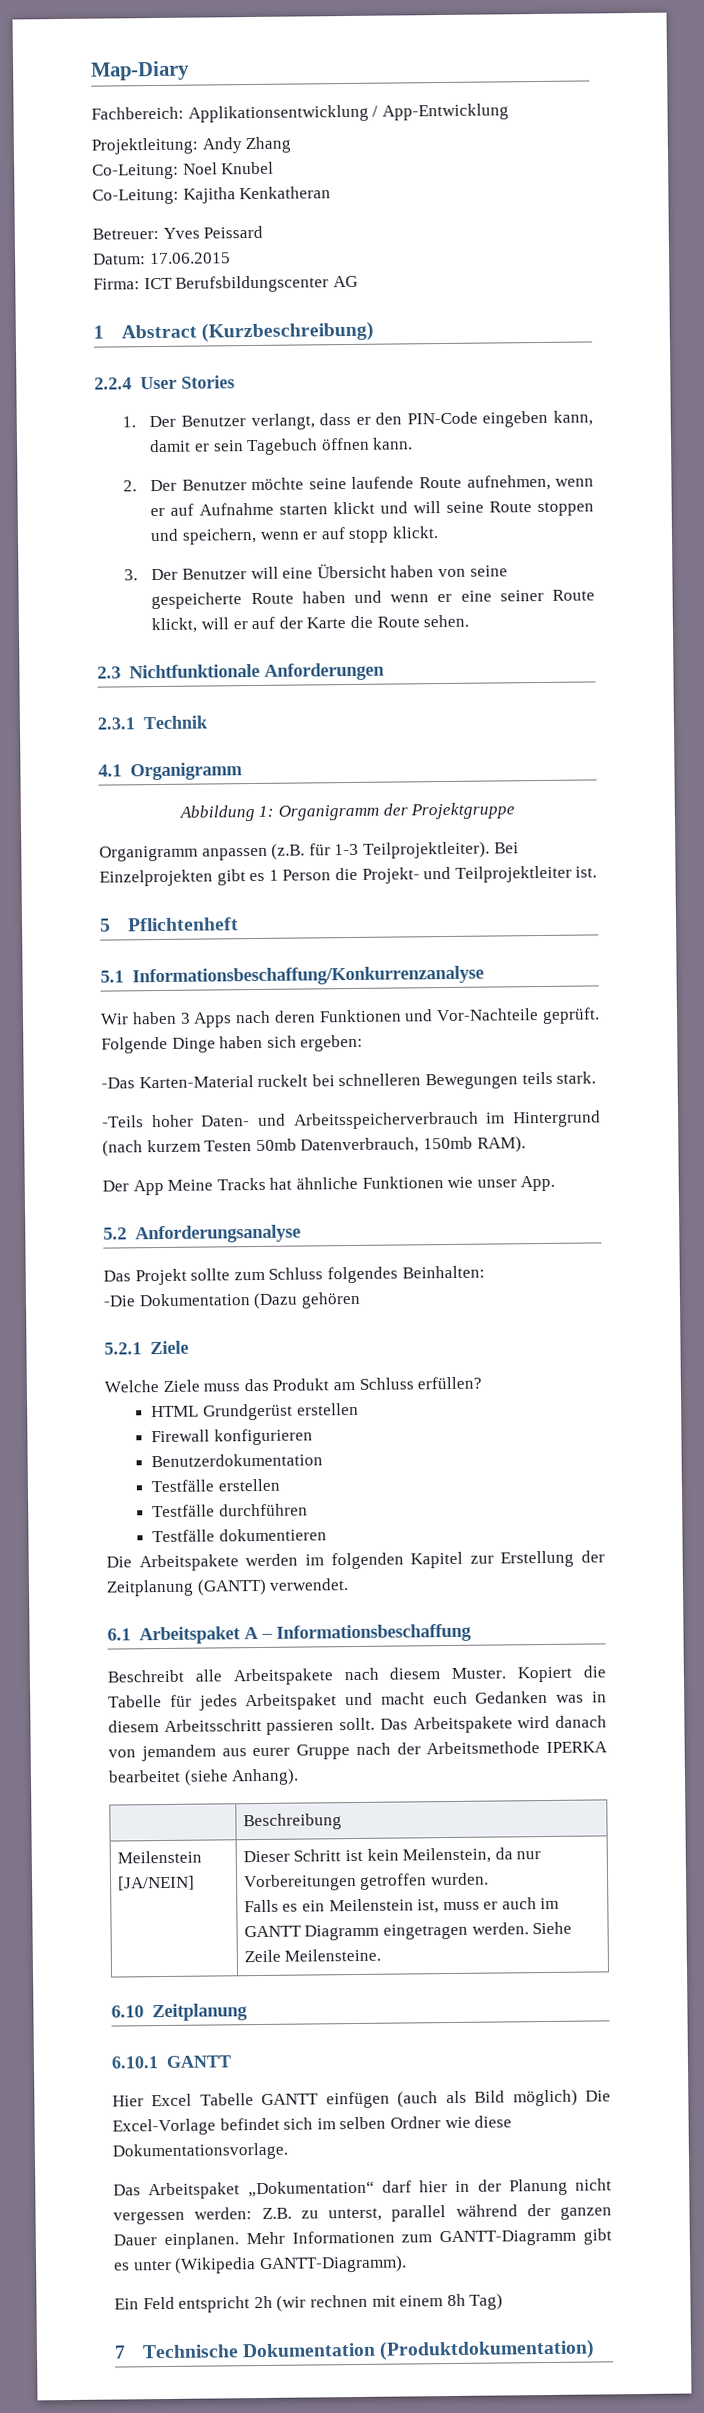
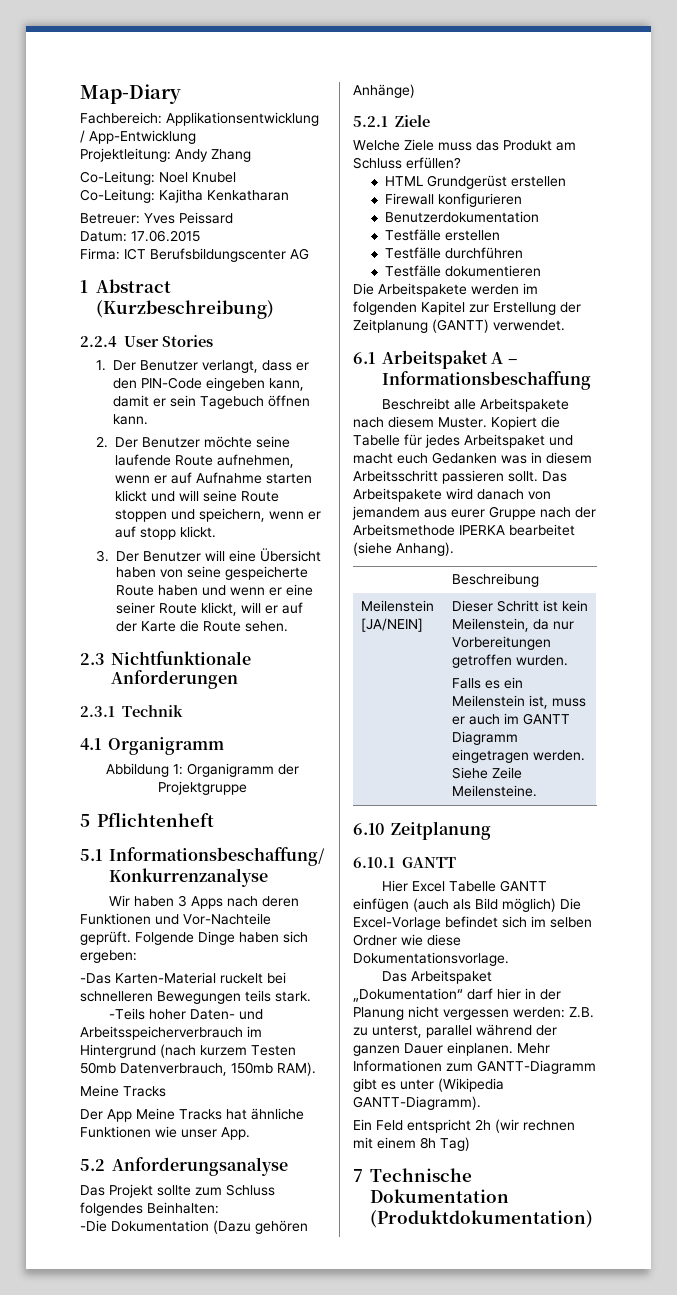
- Co-Leitung: Kajitha Kenkatheran
+ Co-Leitung: Kajitha Kenkatharan
- Organigramm anpassen (z.B. für 1-3 Teilprojektleiter). Bei Einzelprojekten gibt es 1 Person die Projekt- und Teilprojektleiter ist.
  -Teils hoher Daten- und Arbeitsspeicherverbrauch im Hintergrund (nach kurzem Testen 50mb Datenverbrauch, 150mb RAM).
+ Meine Tracks
- -Die Dokumentation (Dazu gehören
+ -Die Dokumentation (Dazu gehören Anhänge)

